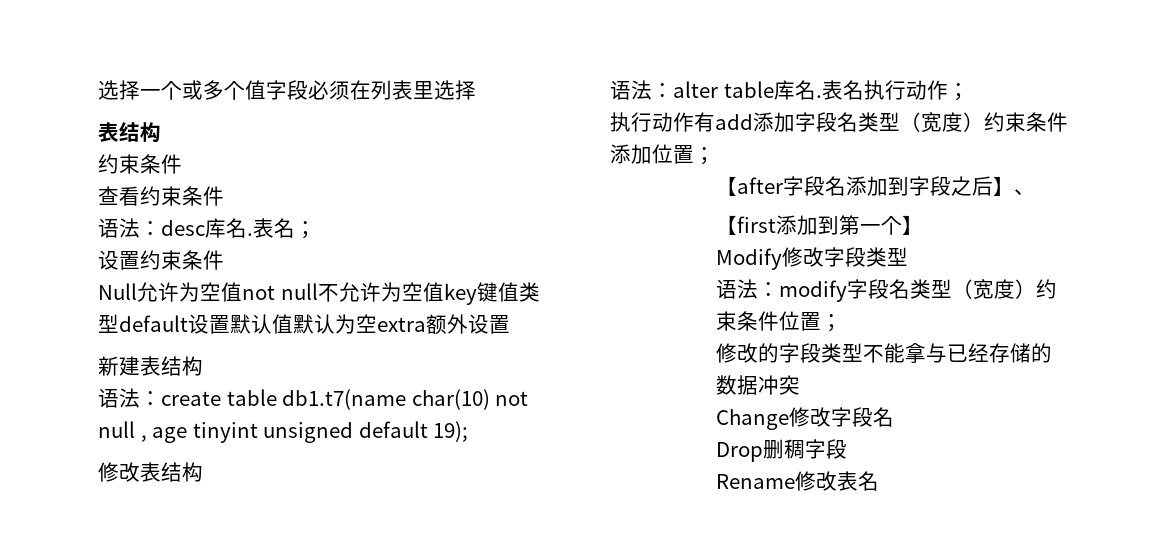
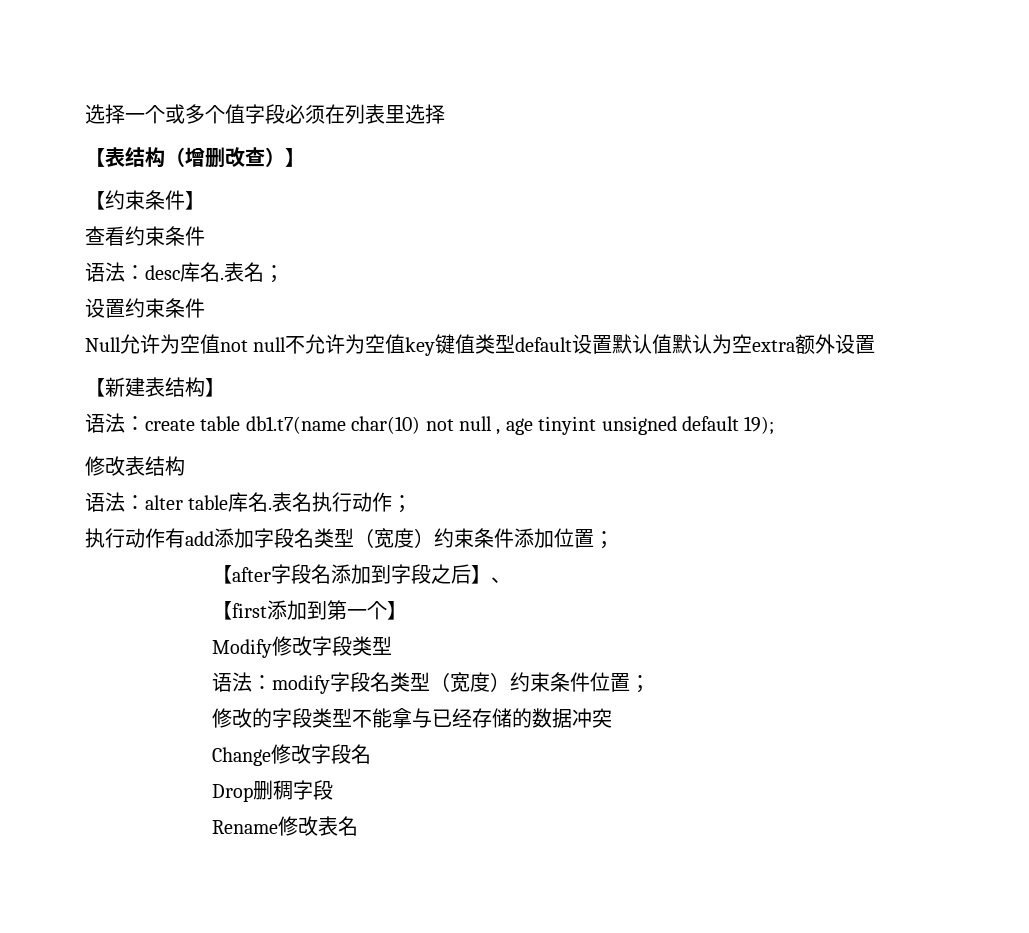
  选择一个或多个值字段必须在列表里选择
- 表结构
- 约束条件
+ 【表结构（增删改查）】
+ 【约束条件】
- 新建表结构
+ 【新建表结构】

